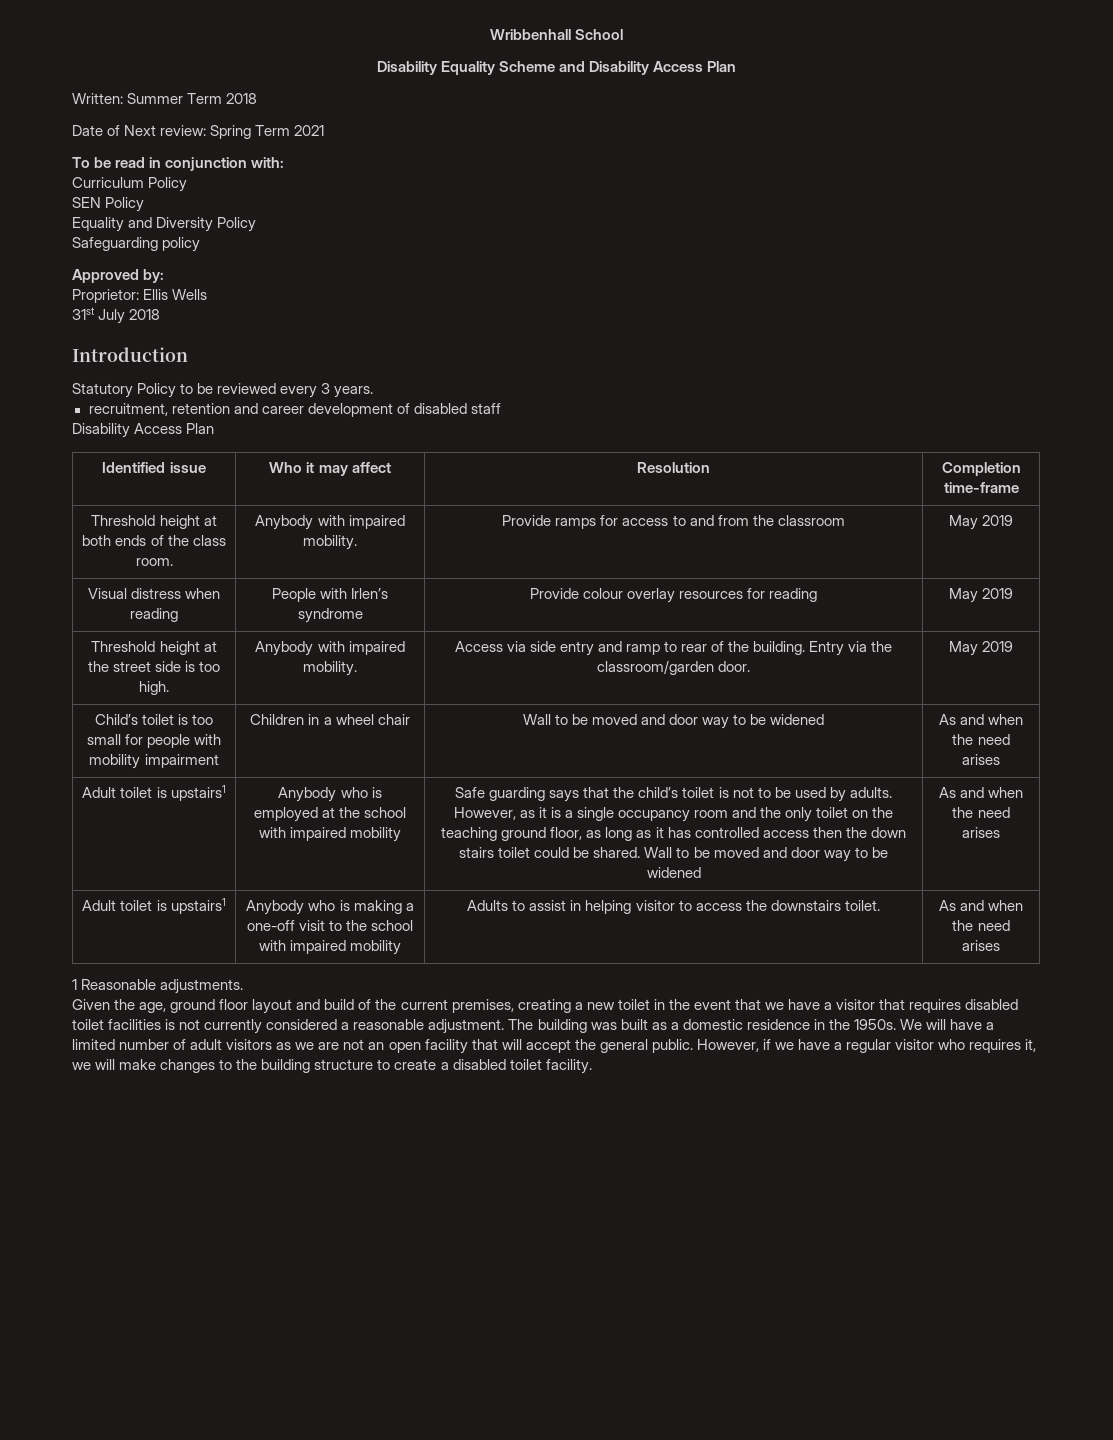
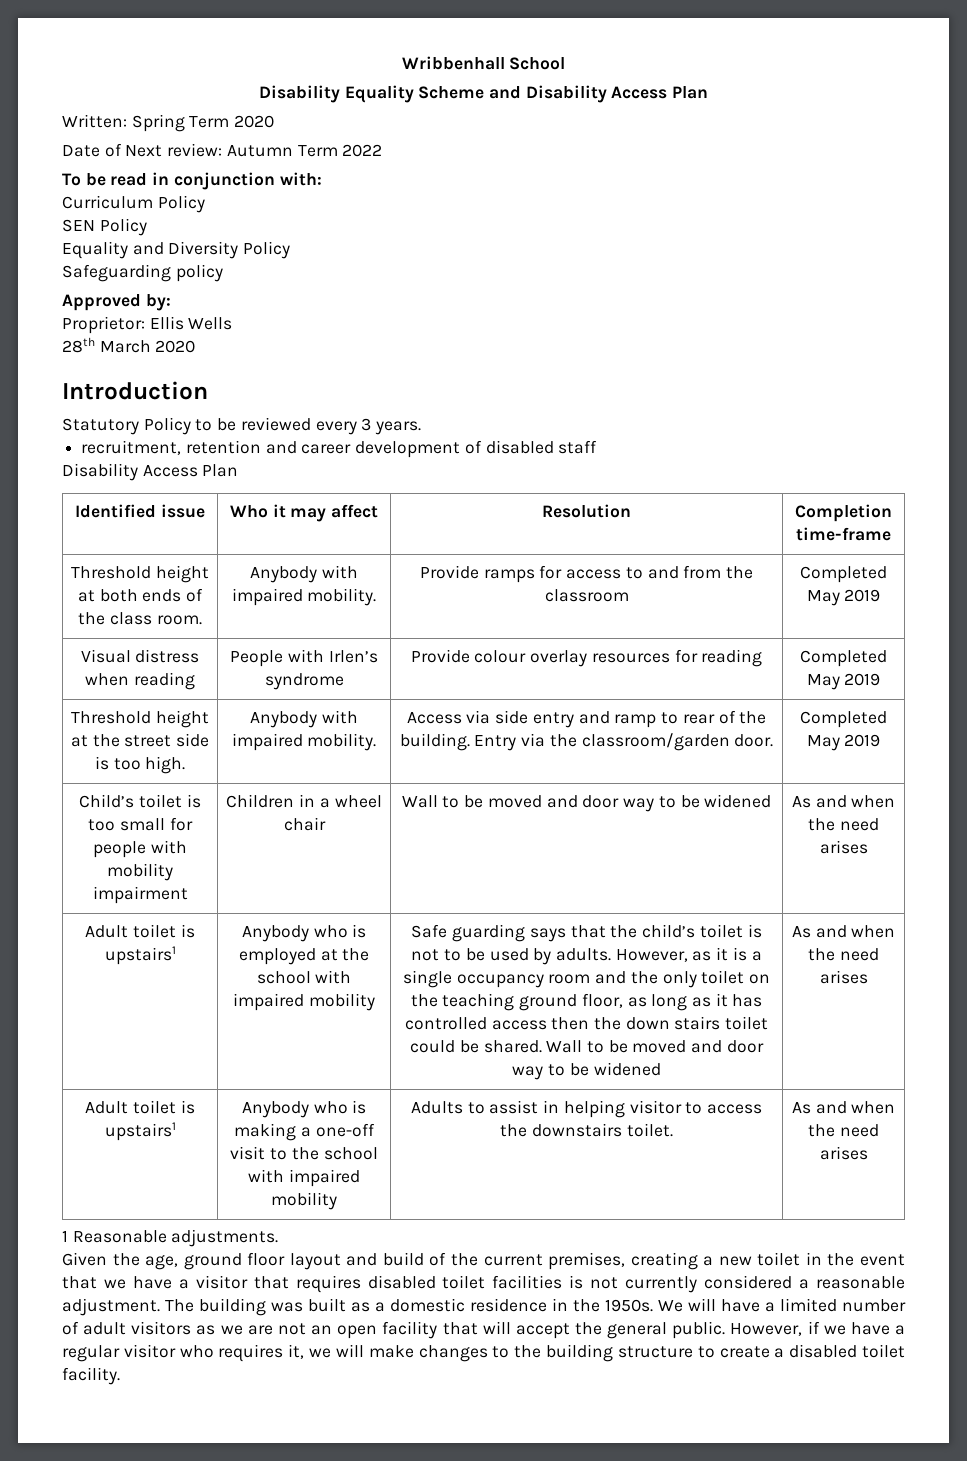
- Written: Summer Term 2018
+ Written: Spring Term 2020
- Date of Next review: Spring Term 2021
+ Date of Next review: Autumn Term 2022
- 31st July 2018
+ 28th March 2020
- Threshold height at both ends of the class room. | Anybody with impaired mobility. | Provide ramps for access to and from the classroom | May 2019
+ Threshold height at both ends of the class room. | Anybody with impaired mobility. | Provide ramps for access to and from the classroom | Completed May 2019
- Visual distress when reading | People with Irlen’s syndrome | Provide colour overlay resources for reading | May 2019
+ Visual distress when reading | People with Irlen’s syndrome | Provide colour overlay resources for reading | Completed May 2019
- Threshold height at the street side is too high. | Anybody with impaired mobility. | Access via side entry and ramp to rear of the building. Entry via the classroom/garden door. | May 2019
+ Threshold height at the street side is too high. | Anybody with impaired mobility. | Access via side entry and ramp to rear of the building. Entry via the classroom/garden door. | Completed May 2019

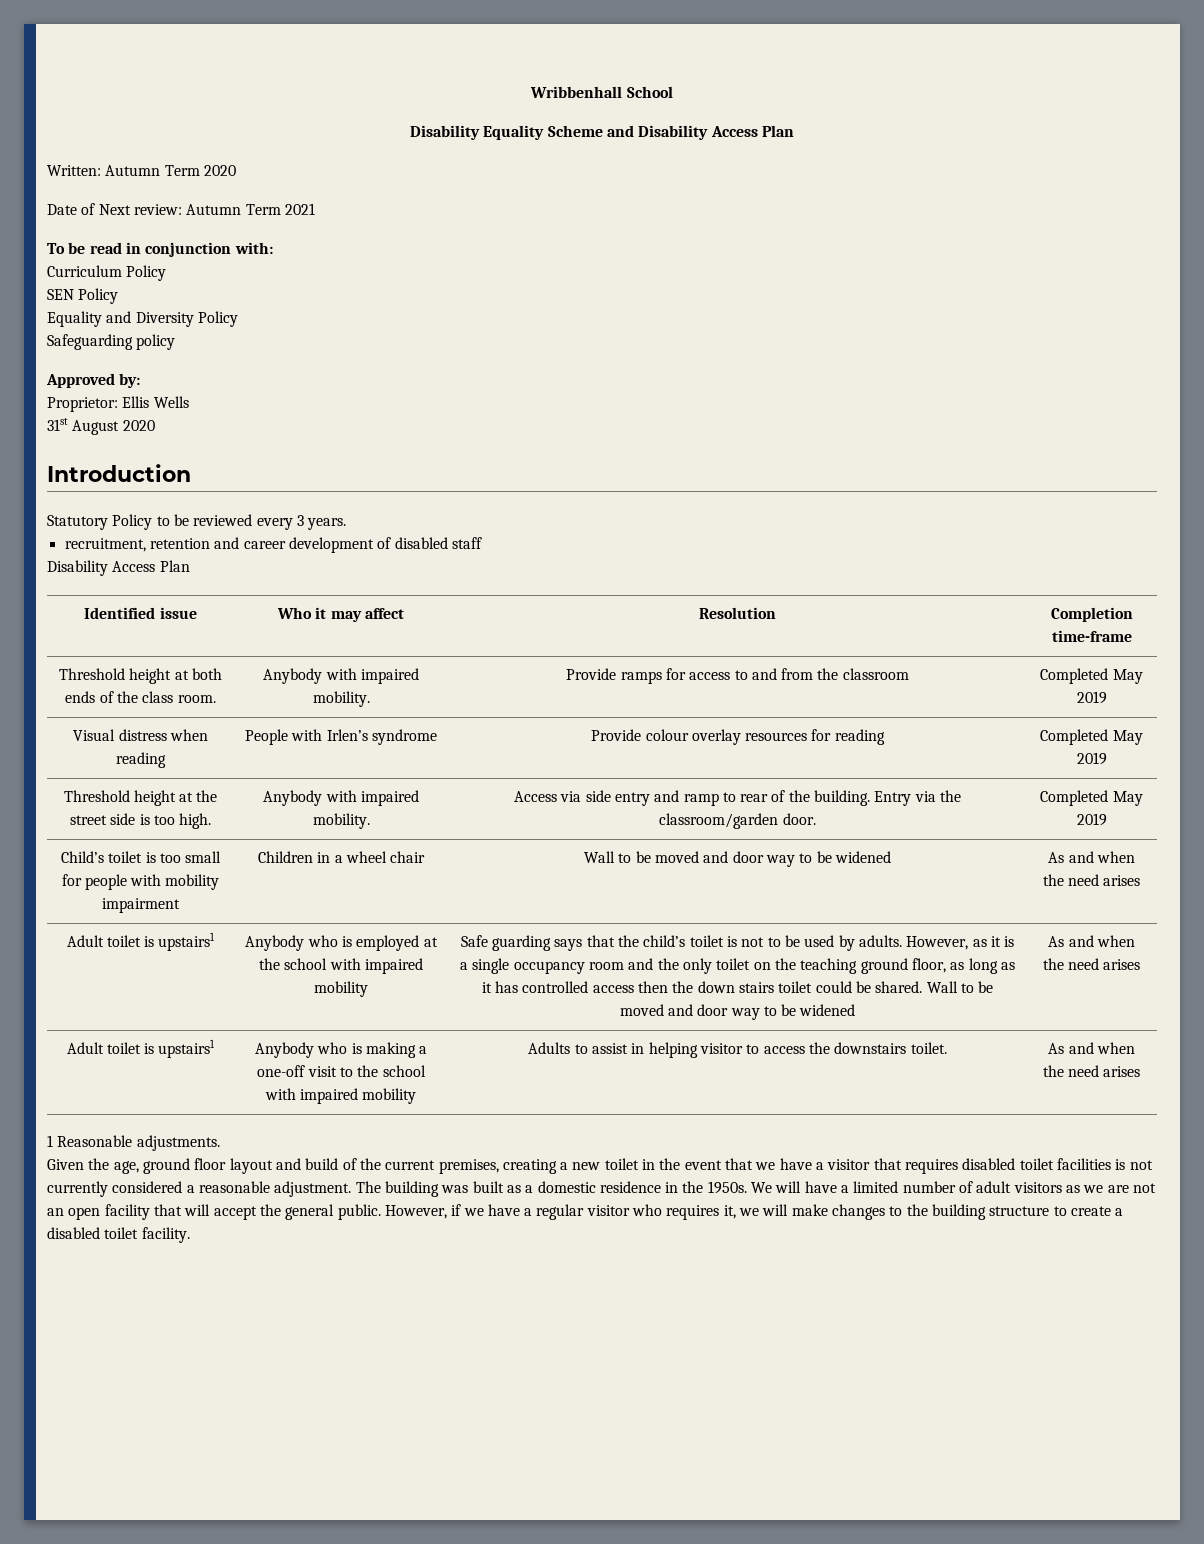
- Written: Spring Term 2020
+ Written: Autumn Term 2020
- Date of Next review: Autumn Term 2022
+ Date of Next review: Autumn Term 2021
- 28th March 2020
+ 31st August 2020

